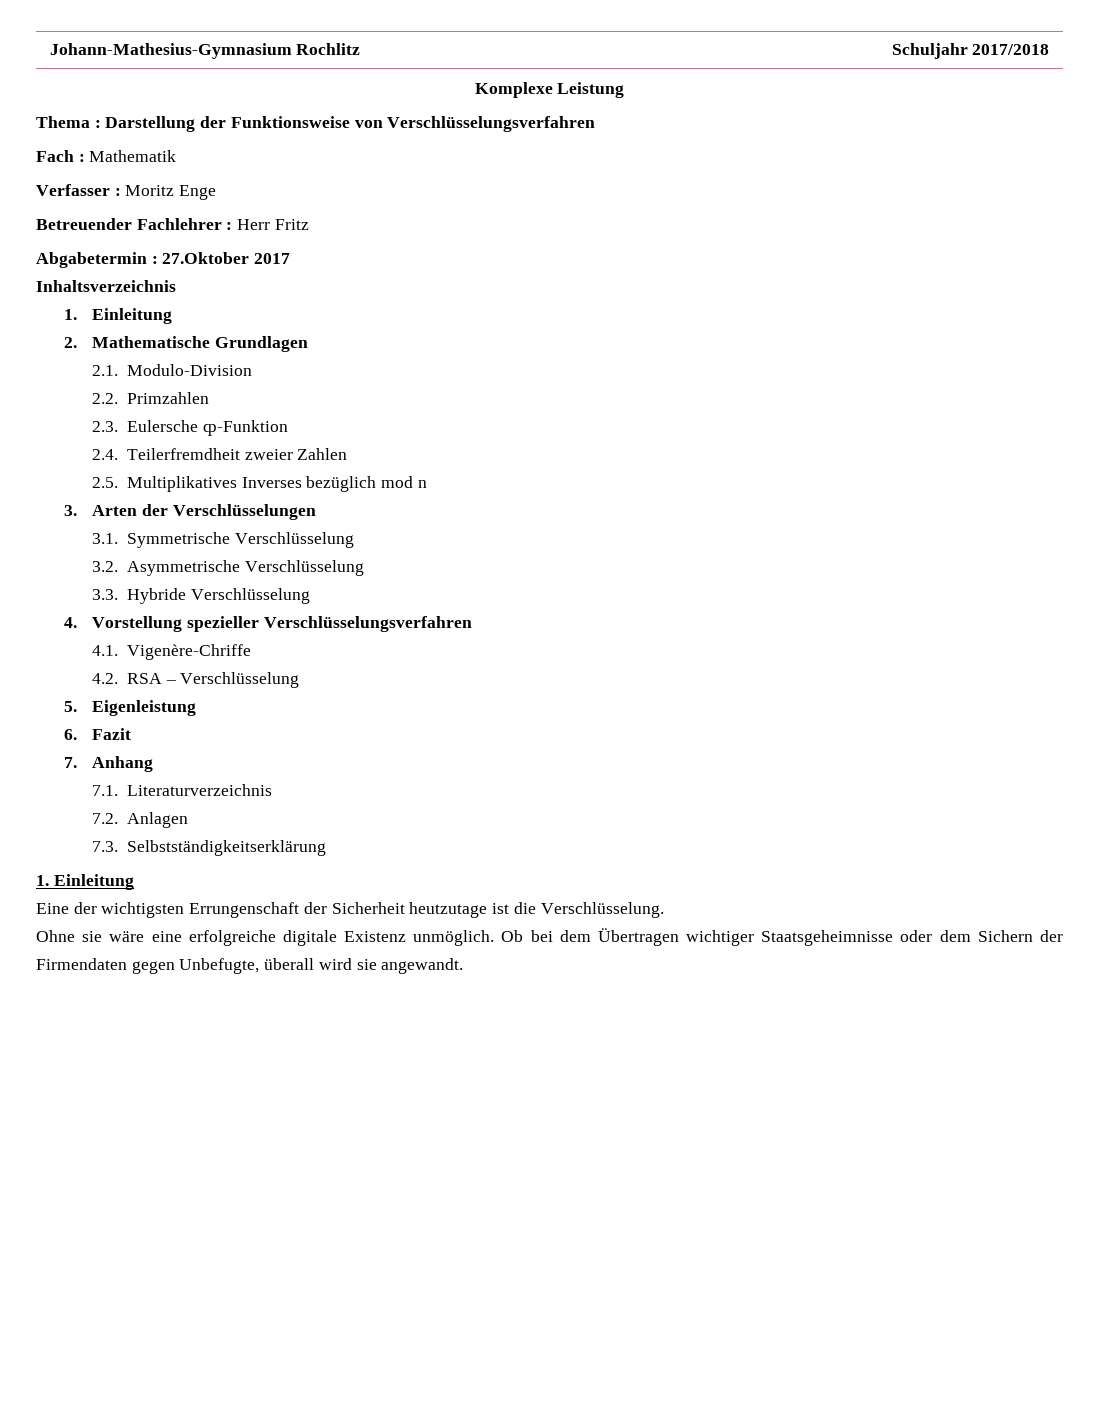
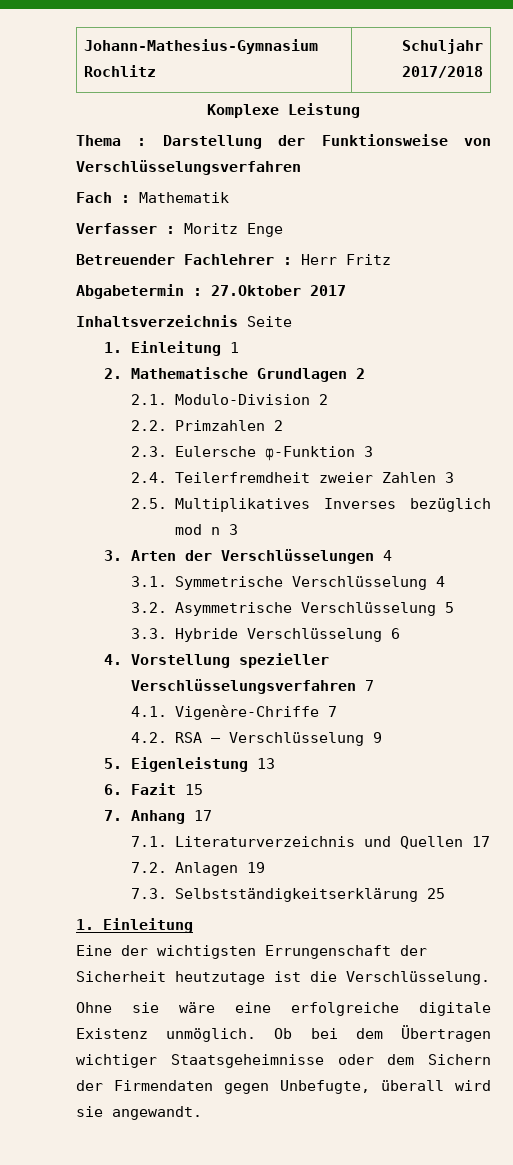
- Inhaltsverzeichnis
- 1. Einleitung
+ Inhaltsverzeichnis Seite
+ 1. Einleitung 1
- 2. Mathematische Grundlagen
+ 2. Mathematische Grundlagen 2
- 2.1. Modulo-Division
+ 2.1. Modulo-Division 2
- 2.2. Primzahlen
+ 2.2. Primzahlen 2
- 2.3. Eulersche ȹ-Funktion
+ 2.3. Eulersche ȹ-Funktion 3
- 2.4. Teilerfremdheit zweier Zahlen
+ 2.4. Teilerfremdheit zweier Zahlen 3
- 2.5. Multiplikatives Inverses bezüglich mod n
+ 2.5. Multiplikatives Inverses bezüglich mod n 3
- 3. Arten der Verschlüsselungen
+ 3. Arten der Verschlüsselungen 4
- 3.1. Symmetrische Verschlüsselung
+ 3.1. Symmetrische Verschlüsselung 4
- 3.2. Asymmetrische Verschlüsselung
+ 3.2. Asymmetrische Verschlüsselung 5
- 3.3. Hybride Verschlüsselung
+ 3.3. Hybride Verschlüsselung 6
- 4. Vorstellung spezieller Verschlüsselungsverfahren
+ 4. Vorstellung spezieller Verschlüsselungsverfahren 7
- 4.1. Vigenère-Chriffe
+ 4.1. Vigenère-Chriffe 7
- 4.2. RSA – Verschlüsselung
+ 4.2. RSA – Verschlüsselung 9
- 5. Eigenleistung
+ 5. Eigenleistung 13
- 6. Fazit
+ 6. Fazit 15
- 7. Anhang
+ 7. Anhang 17
- 7.1. Literaturverzeichnis
+ 7.1. Literaturverzeichnis und Quellen 17
- 7.2. Anlagen
+ 7.2. Anlagen 19
- 7.3. Selbstständigkeitserklärung
+ 7.3. Selbstständigkeitserklärung 25

